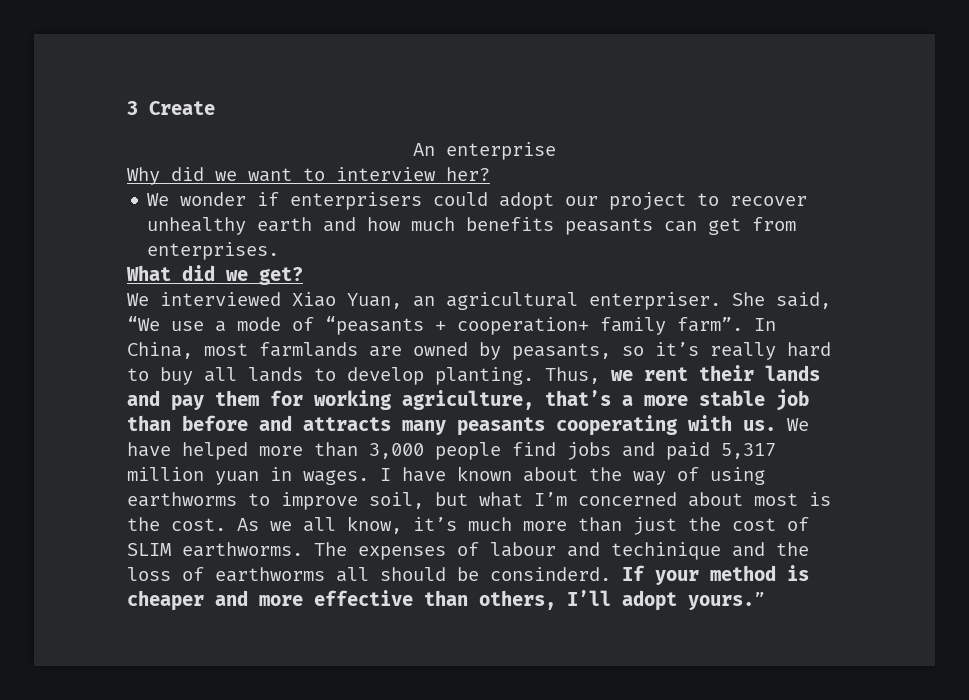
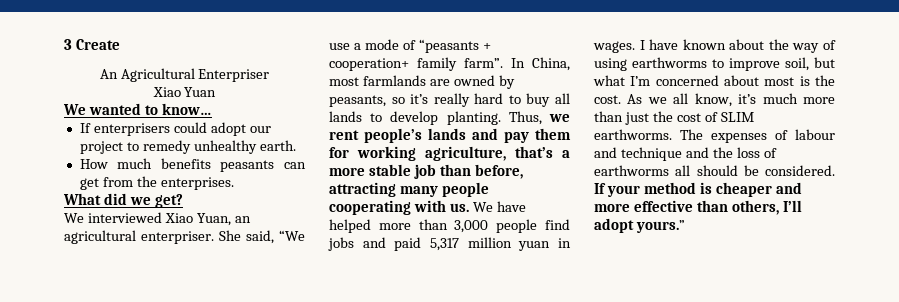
- An enterprise
- Why did we want to interview her?
- We wonder if enterprisers could adopt our project to recover unhealthy earth and how much benefits peasants can get from enterprises.
+ An Agricultural Enterpriser
+ Xiao Yuan
+ We wanted to know…
+ If enterprisers could adopt our project to remedy unhealthy earth.
+ How much benefits peasants can get from the enterprises.
- Thus, we rent their lands and pay them for working agriculture, that’s a more stable job than before and attracts many peasants cooperating with us.
+ Thus, we rent people’s lands and pay them for working agriculture, that’s a more stable job than before, attracting many people cooperating with us.
- The expenses of labour and techinique and the loss of earthworms all should be consinderd.
+ The expenses of labour and technique and the loss of earthworms all should be considered.

